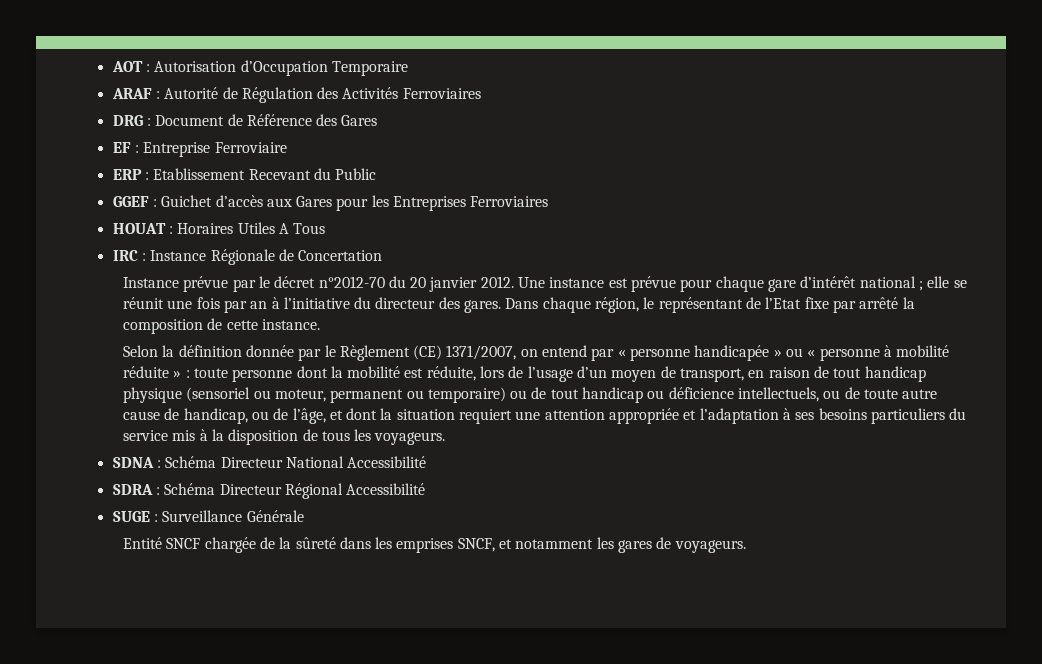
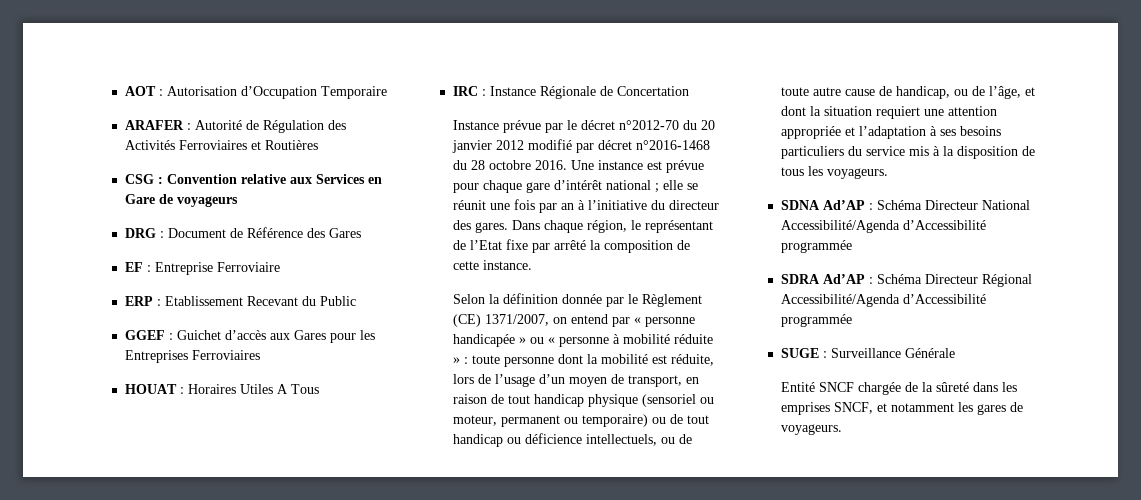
- ARAF : Autorité de Régulation des Activités Ferroviaires
+ ARAFER : Autorité de Régulation des Activités Ferroviaires et Routières
+ CSG : Convention relative aux Services en Gare de voyageurs
- Instance prévue par le décret n°2012-70 du 20 janvier 2012.
+ Instance prévue par le décret n°2012-70 du 20 janvier 2012 modifié par décret n°2016-1468 du 28 octobre 2016.
- SDNA : Schéma Directeur National Accessibilité
+ SDNA Ad’AP : Schéma Directeur National Accessibilité/Agenda d’Accessibilité programmée
- SDRA : Schéma Directeur Régional Accessibilité
+ SDRA Ad’AP : Schéma Directeur Régional Accessibilité/Agenda d’Accessibilité programmée

